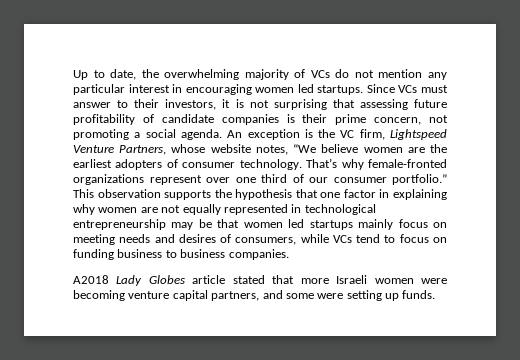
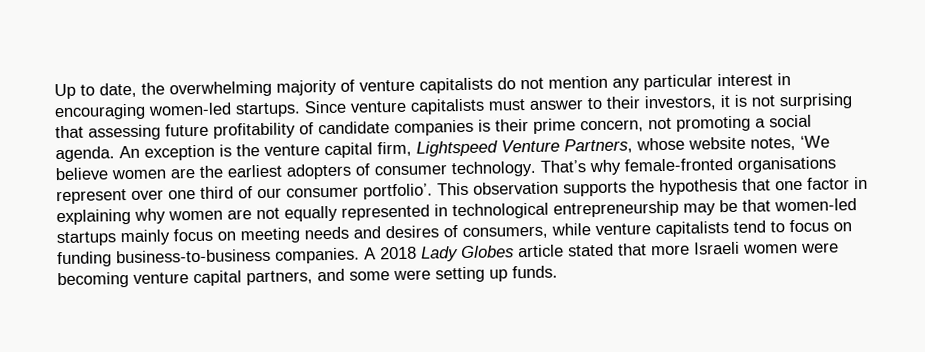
- Up to date, the overwhelming majority of VCs do not mention any particular interest in encouraging women led startups. Since VCs must answer to their investors, it is not surprising that assessing future profitability of candidate companies is their prime concern, not promoting a social agenda.
+ Up to date, the overwhelming majority of venture capitalists do not mention any particular interest in encouraging women-led startups. Since venture capitalists must answer to their investors, it is not surprising that assessing future profitability of candidate companies is their prime concern, not promoting a social agenda.
- An exception is the VC firm, Lightspeed Venture Partners, whose website notes, “We believe women are the earliest adopters of consumer technology.
+ An exception is the venture capital firm, Lightspeed Venture Partners, whose website notes, ‘We believe women are the earliest adopters of consumer technology.
- That’s why female-fronted organizations represent over one third of our consumer portfolio.”
+ That’s why female-fronted organisations represent over one third of our consumer portfolio’.
- This observation supports the hypothesis that one factor in explaining why women are not equally represented in technological entrepreneurship may be that women led startups mainly focus on meeting needs and desires of consumers, while VCs tend to focus on funding business to business companies.
- A2018 Lady Globes article stated that more Israeli women were becoming venture capital partners, and some were setting up funds.
+ This observation supports the hypothesis that one factor in explaining why women are not equally represented in technological entrepreneurship may be that women-led startups mainly focus on meeting needs and desires of consumers, while venture capitalists tend to focus on funding business-to-business companies. A 2018 Lady Globes article stated that more Israeli women were becoming venture capital partners, and some were setting up funds.

